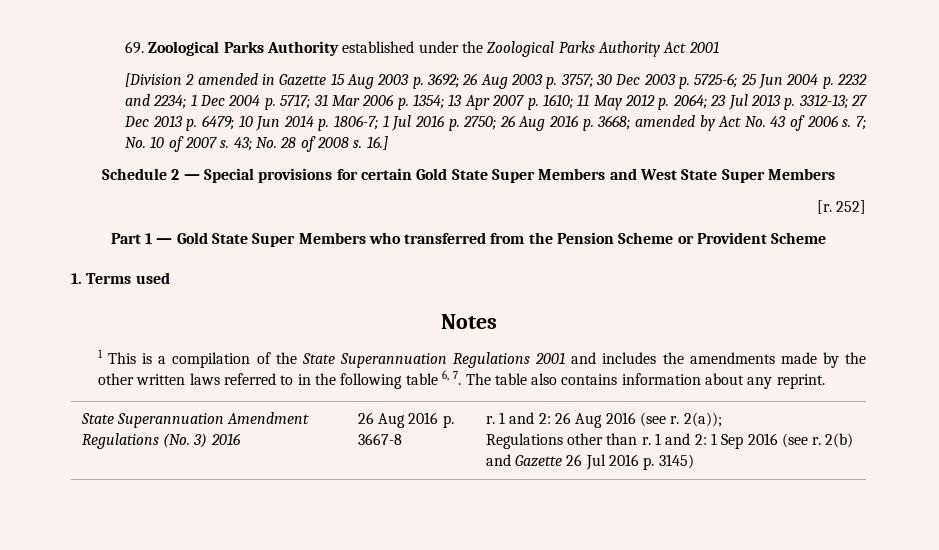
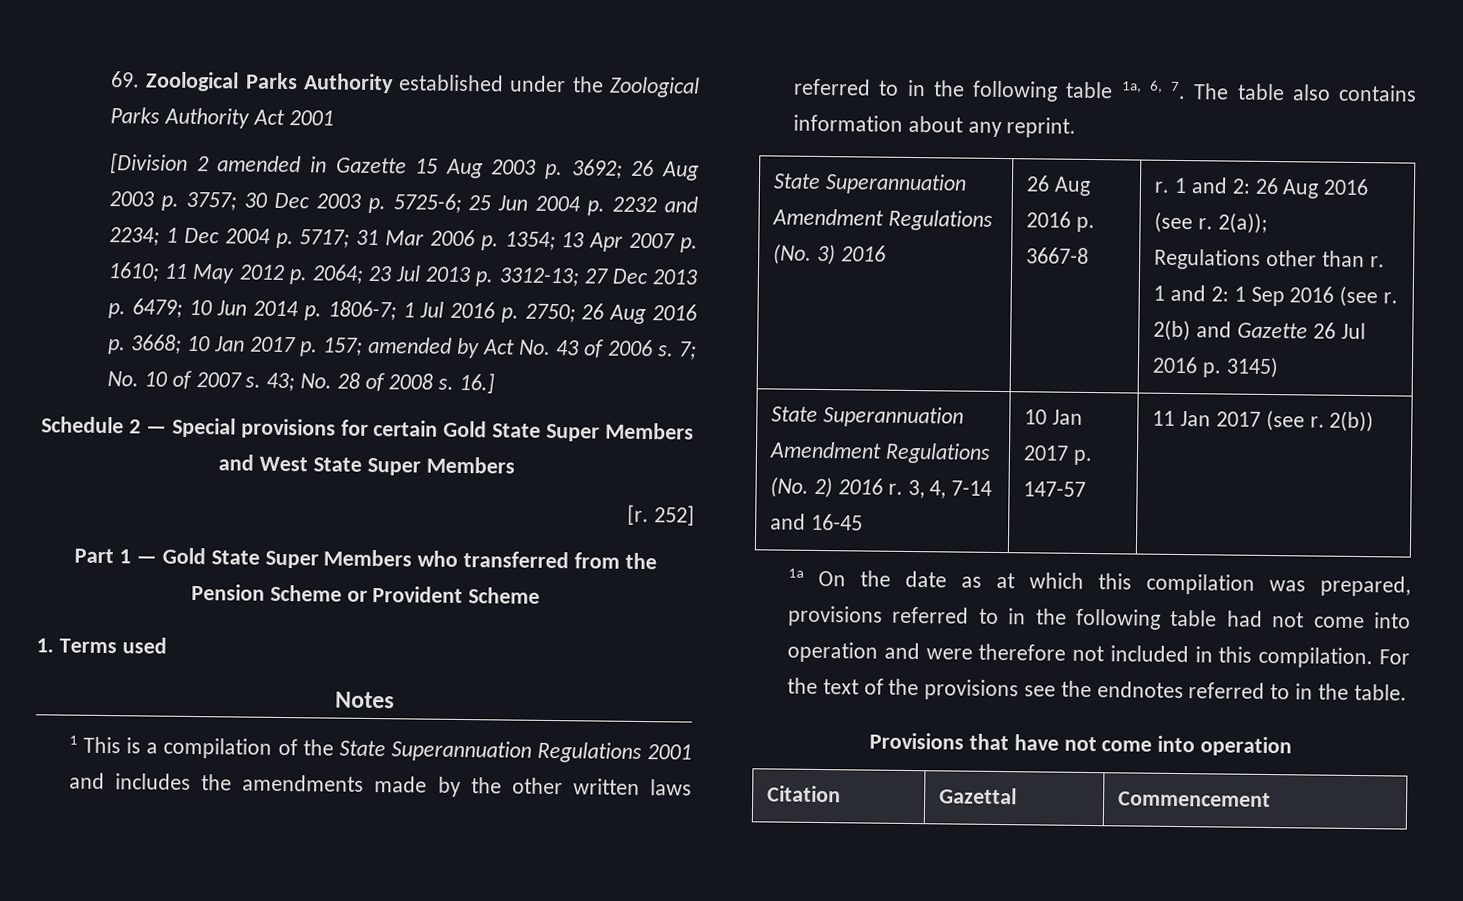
+ 10 Jan 2017 p. 157;
- 1 This is a compilation of the State Superannuation Regulations 2001 and includes the amendments made by the other written laws referred to in the following table 6, 7. The table also contains information about any reprint.
+ 1 This is a compilation of the State Superannuation Regulations 2001 and includes the amendments made by the other written laws referred to in the following table 1a, 6, 7. The table also contains information about any reprint.
+ State Superannuation Amendment Regulations (No. 2) 2016 r. 3, 4, 7-14 and 16-45 | 10 Jan 2017 p. 147-57 | 11 Jan 2017 (see r. 2(b))
+ 1a On the date as at which this compilation was prepared, provisions referred to in the following table had not come into operation and were therefore not included in this compilation. For the text of the provisions see the endnotes referred to in the table.
+ Provisions that have not come into operation
+ Citation | Gazettal | Commencement

